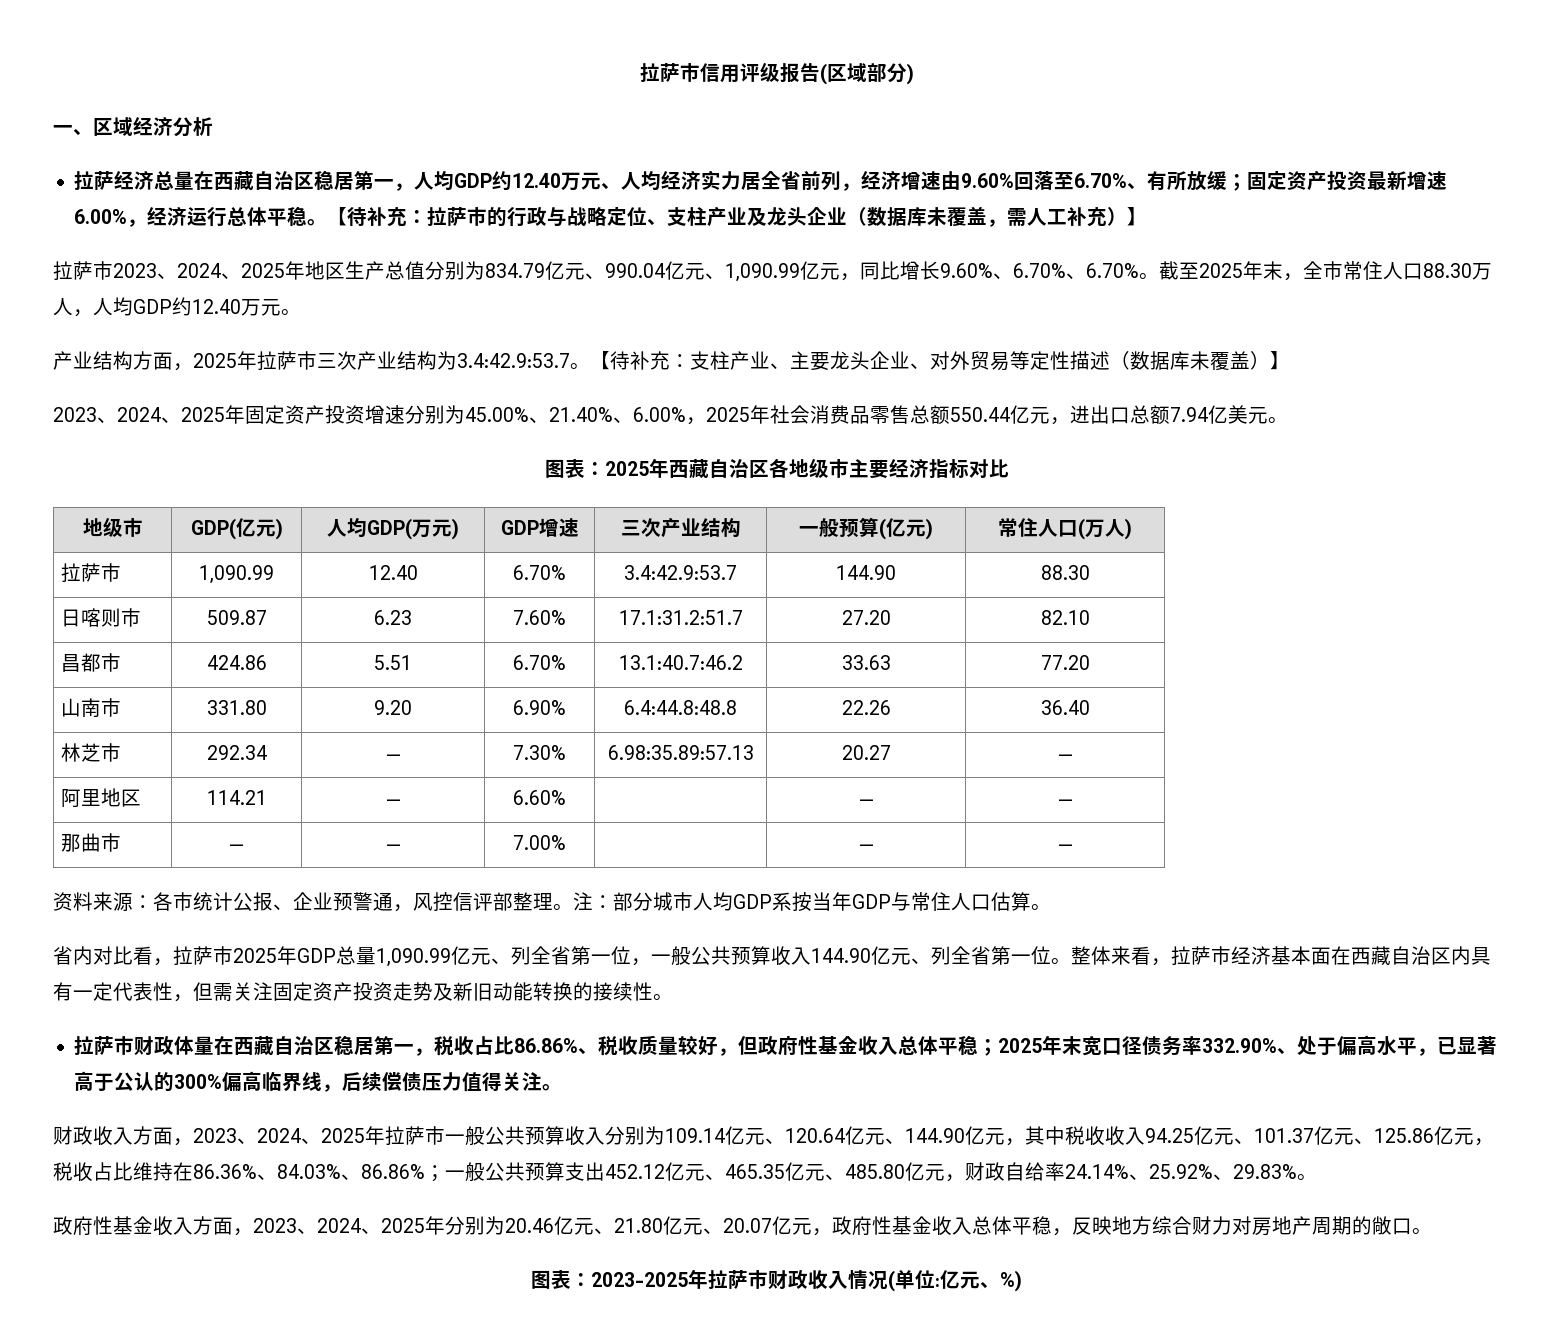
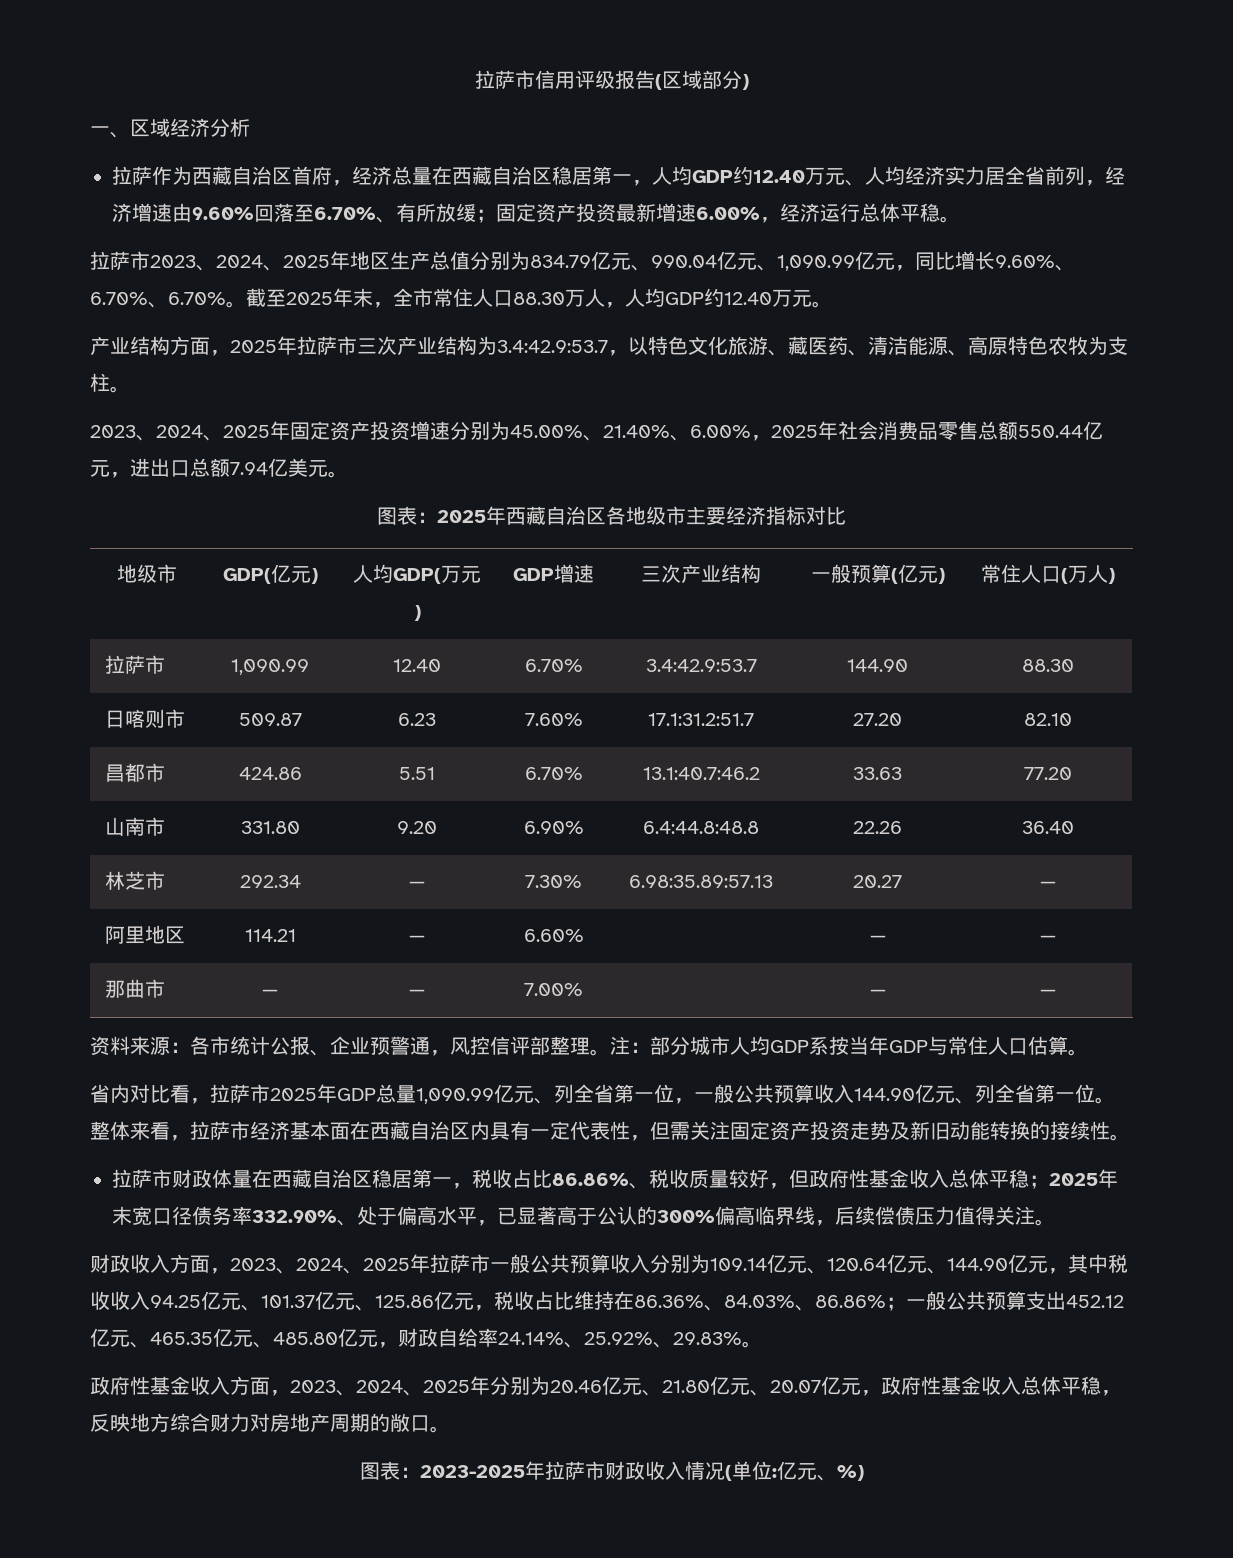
- 拉萨经济总量在西藏自治区稳居第一，人均GDP约12.40万元、人均经济实力居全省前列，经济增速由9.60%回落至6.70%、有所放缓；固定资产投资最新增速6.00%，经济运行总体平稳。【待补充：拉萨市的行政与战略定位、支柱产业及龙头企业（数据库未覆盖，需人工补充）】
+ 拉萨作为西藏自治区首府，经济总量在西藏自治区稳居第一，人均GDP约12.40万元、人均经济实力居全省前列，经济增速由9.60%回落至6.70%、有所放缓；固定资产投资最新增速6.00%，经济运行总体平稳。
- 产业结构方面，2025年拉萨市三次产业结构为3.4:42.9:53.7。【待补充：支柱产业、主要龙头企业、对外贸易等定性描述（数据库未覆盖）】
+ 产业结构方面，2025年拉萨市三次产业结构为3.4:42.9:53.7，以特色文化旅游、藏医药、清洁能源、高原特色农牧为支柱。

